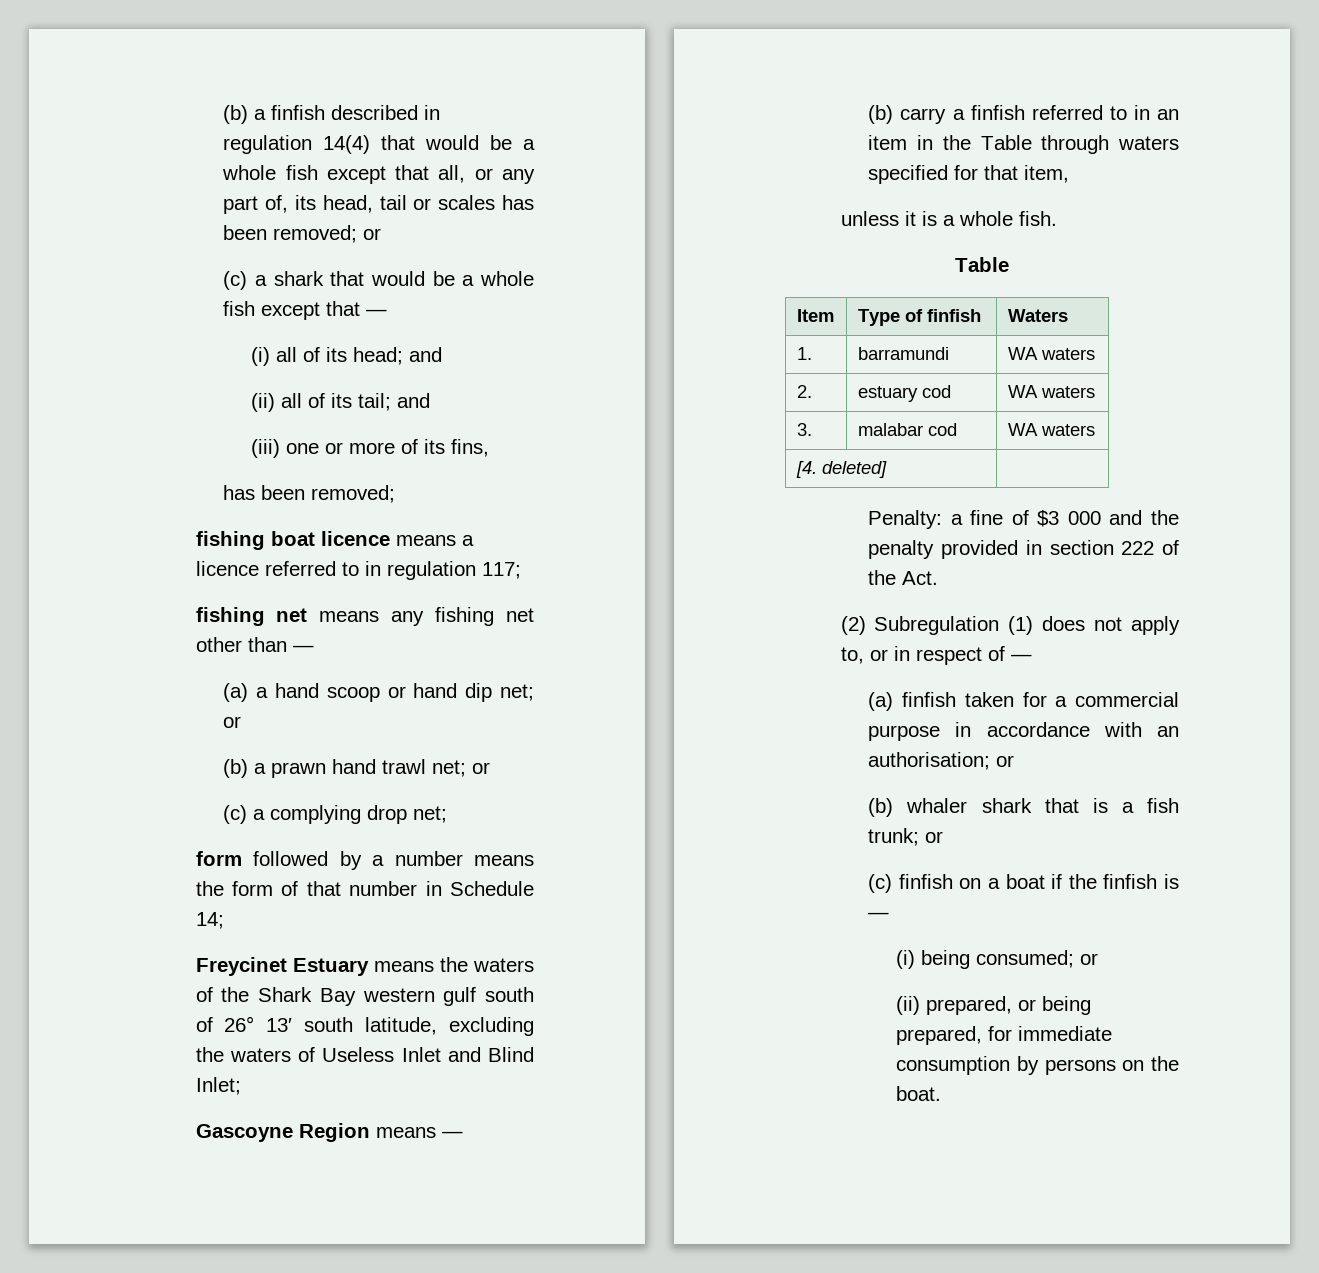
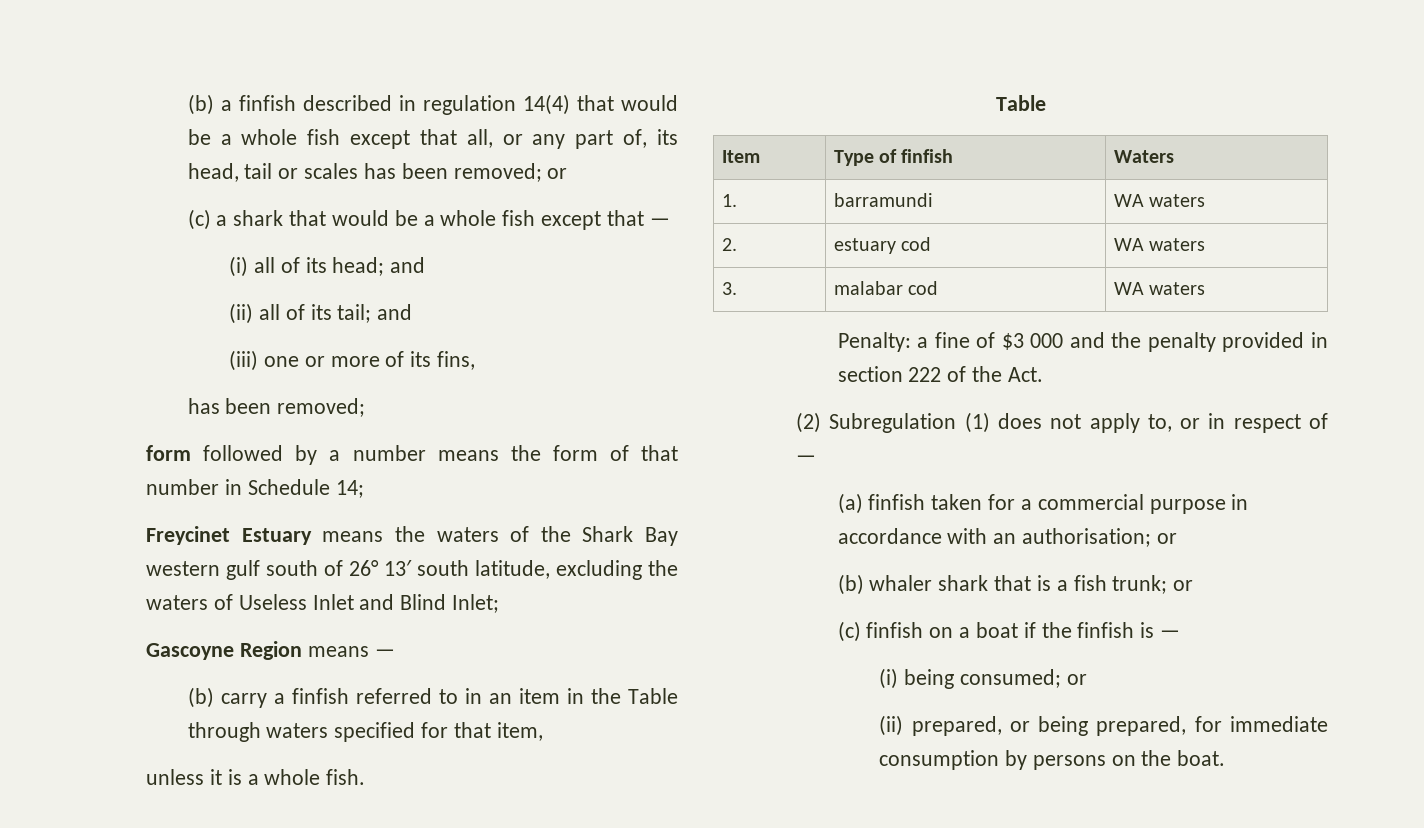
- fishing boat licence means a licence referred to in regulation 117;
- fishing net means any fishing net other than —
- (a) a hand scoop or hand dip net; or
- (b) a prawn hand trawl net; or
- (c) a complying drop net;
- [4. deleted] |

